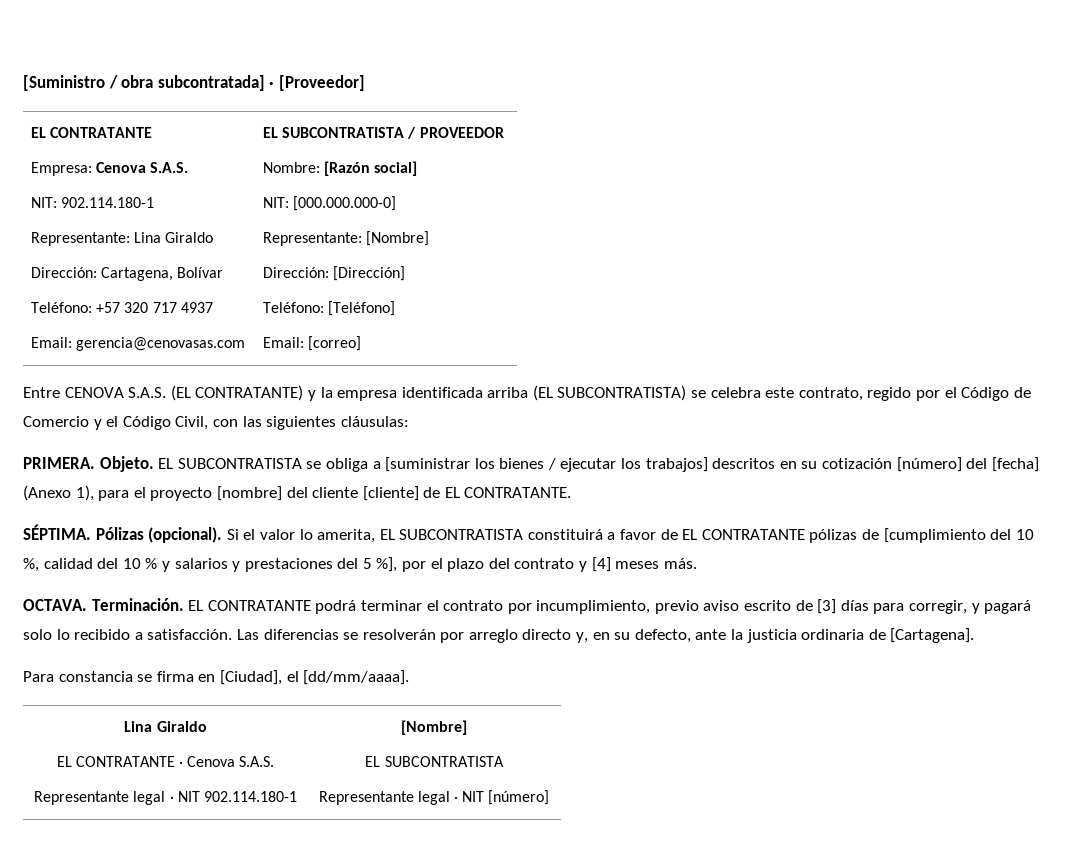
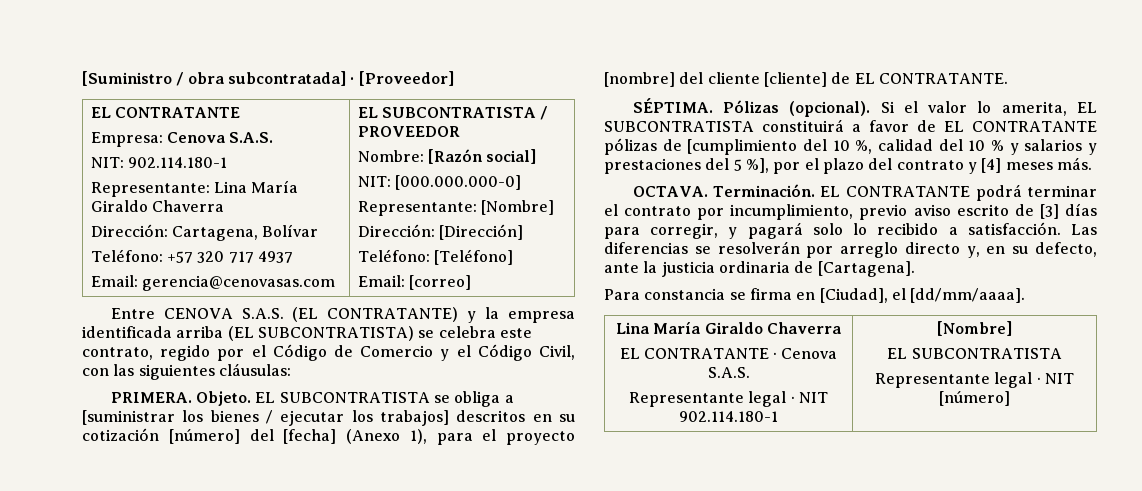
  [Suministro / obra subcontratada] · [Proveedor]
  EL CONTRATANTE
  Empresa: Cenova S.A.S.
  NIT: 902.114.180-1
- Representante: Lina Giraldo
+ Representante: Lina María Giraldo Chaverra
  Para constancia se firma en [Ciudad], el [dd/mm/aaaa].
- Lina Giraldo
+ Lina María Giraldo Chaverra

